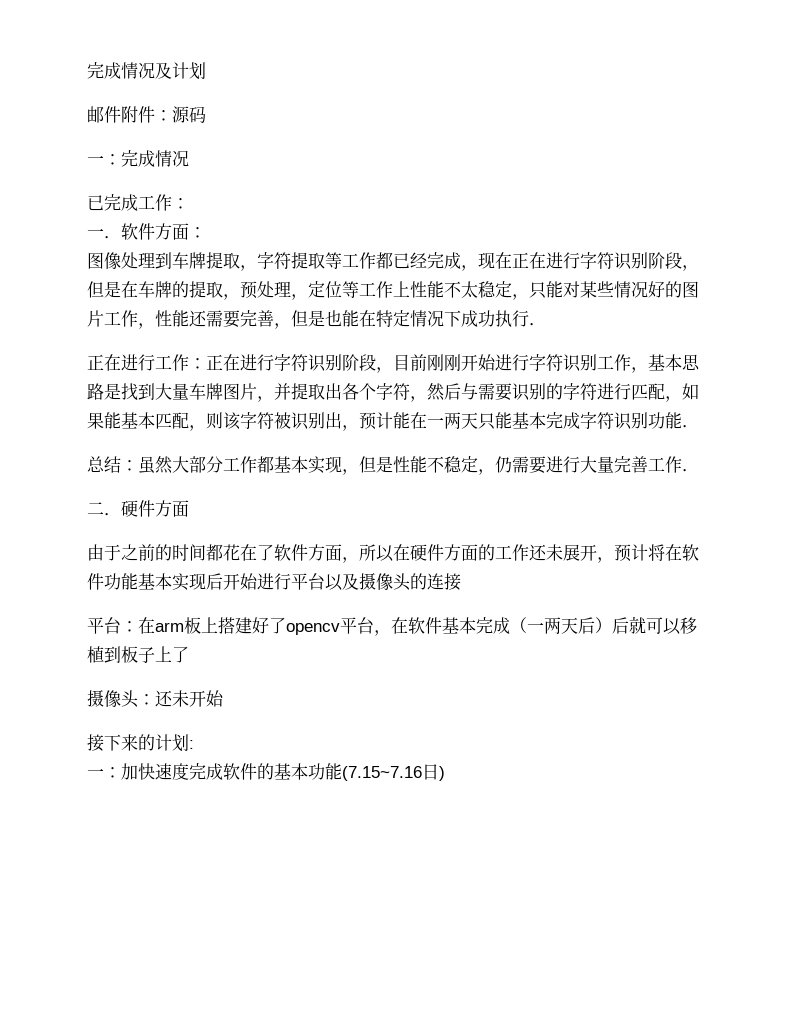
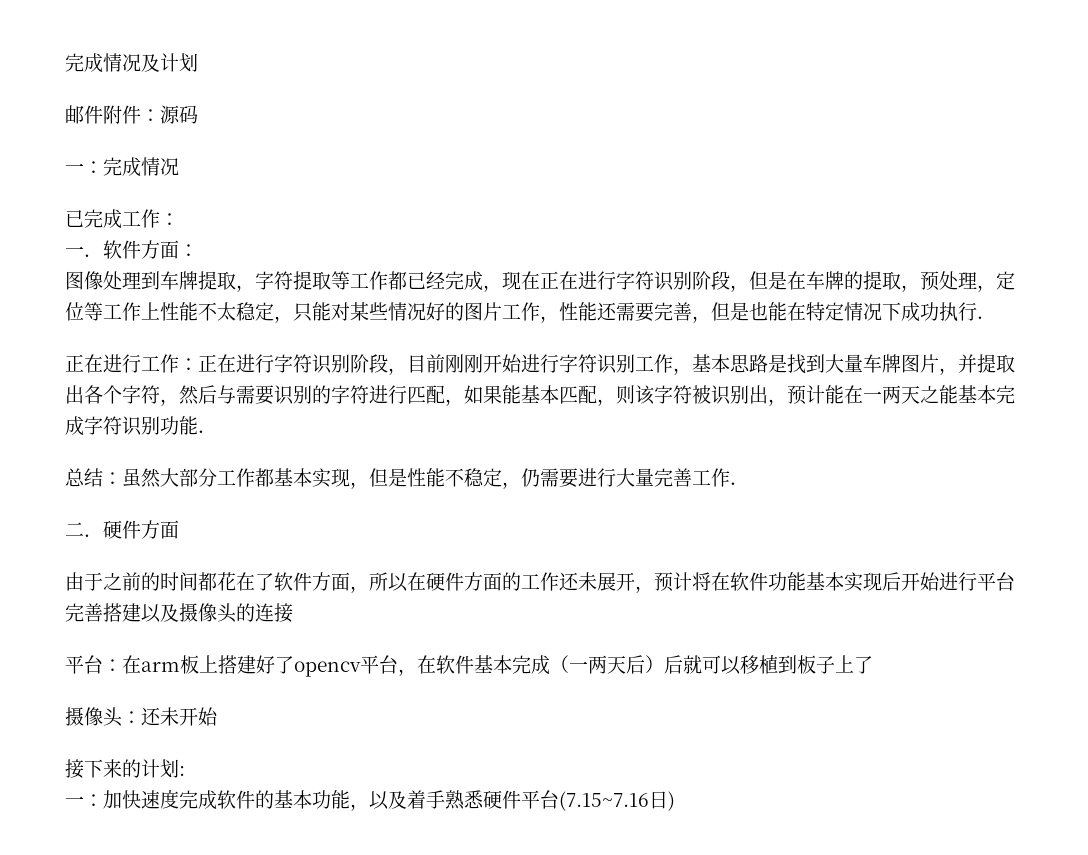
- 正在进行工作：正在进行字符识别阶段，目前刚刚开始进行字符识别工作，基本思路是找到大量车牌图片，并提取出各个字符，然后与需要识别的字符进行匹配，如果能基本匹配，则该字符被识别出，预计能在一两天只能基本完成字符识别功能．
+ 正在进行工作：正在进行字符识别阶段，目前刚刚开始进行字符识别工作，基本思路是找到大量车牌图片，并提取出各个字符，然后与需要识别的字符进行匹配，如果能基本匹配，则该字符被识别出，预计能在一两天之能基本完成字符识别功能．
- 由于之前的时间都花在了软件方面，所以在硬件方面的工作还未展开，预计将在软件功能基本实现后开始进行平台以及摄像头的连接
+ 由于之前的时间都花在了软件方面，所以在硬件方面的工作还未展开，预计将在软件功能基本实现后开始进行平台完善搭建以及摄像头的连接
- 一：加快速度完成软件的基本功能(7.15~7.16日)
+ 一：加快速度完成软件的基本功能，以及着手熟悉硬件平台(7.15~7.16日)

